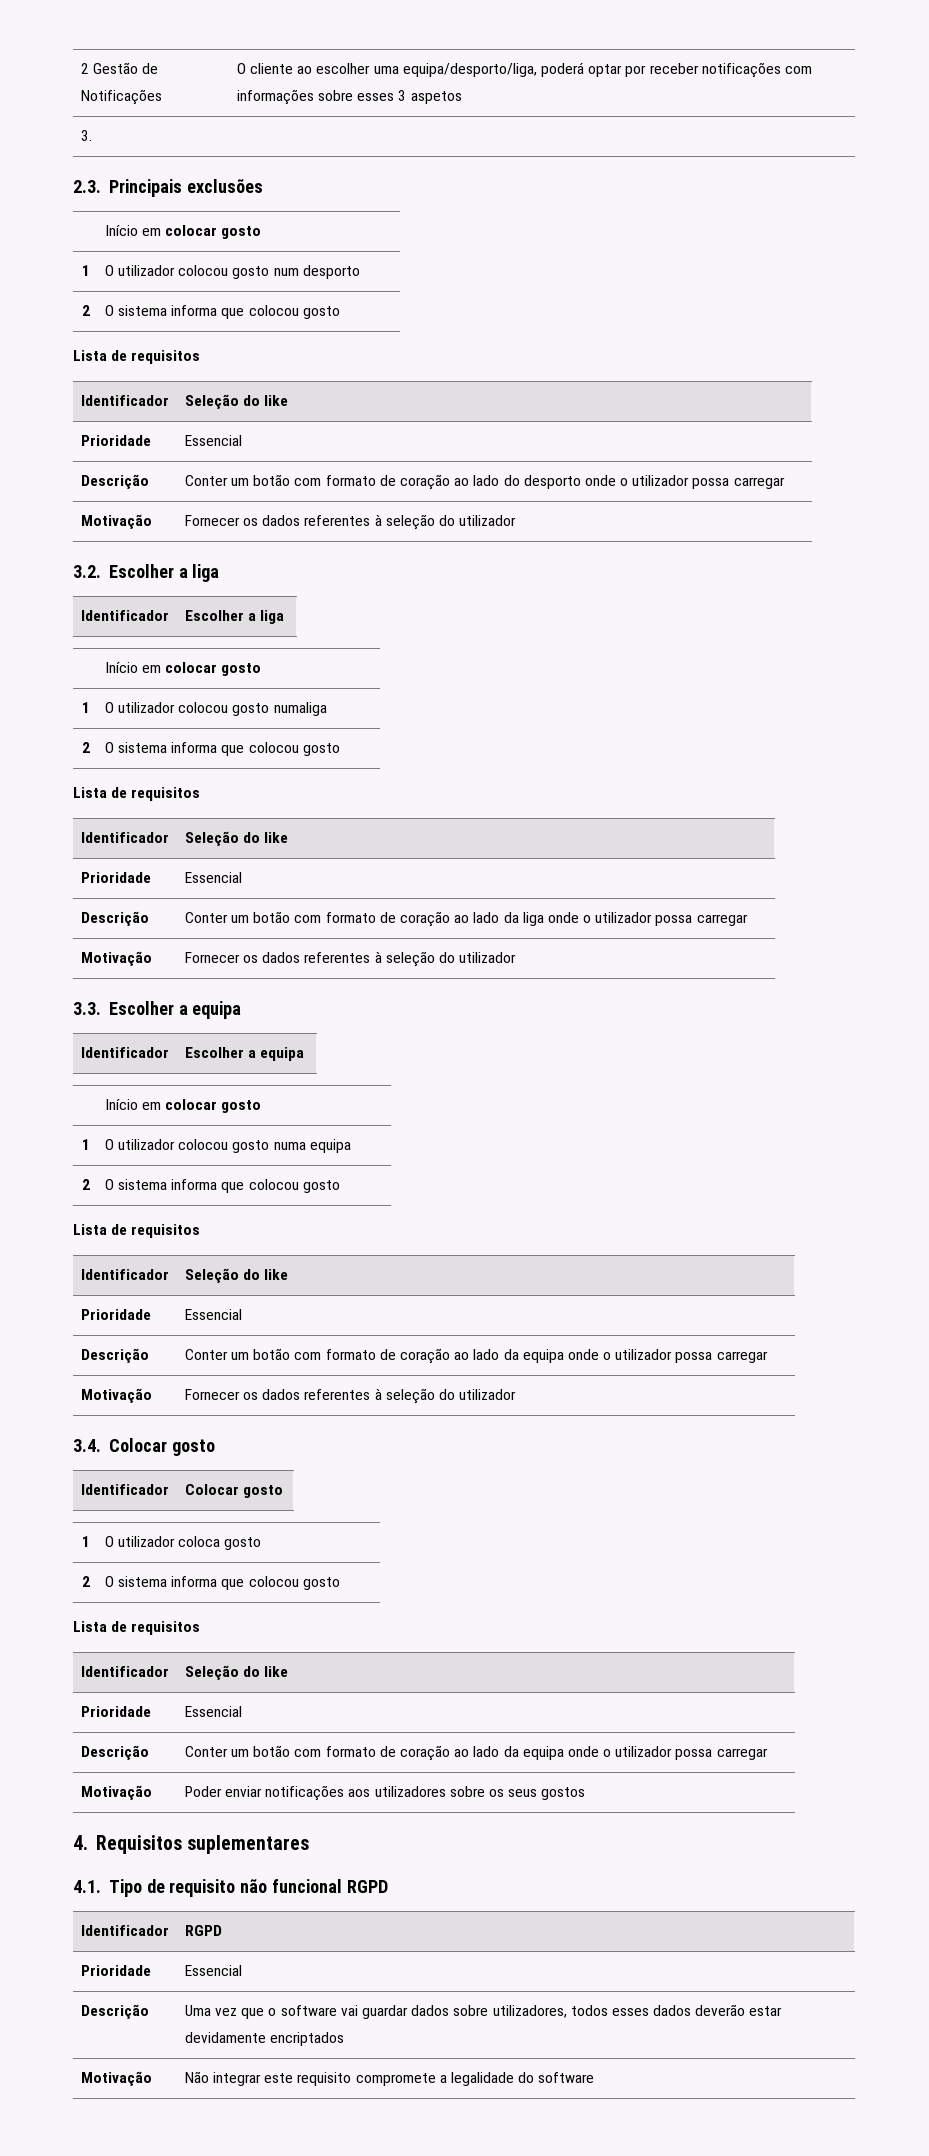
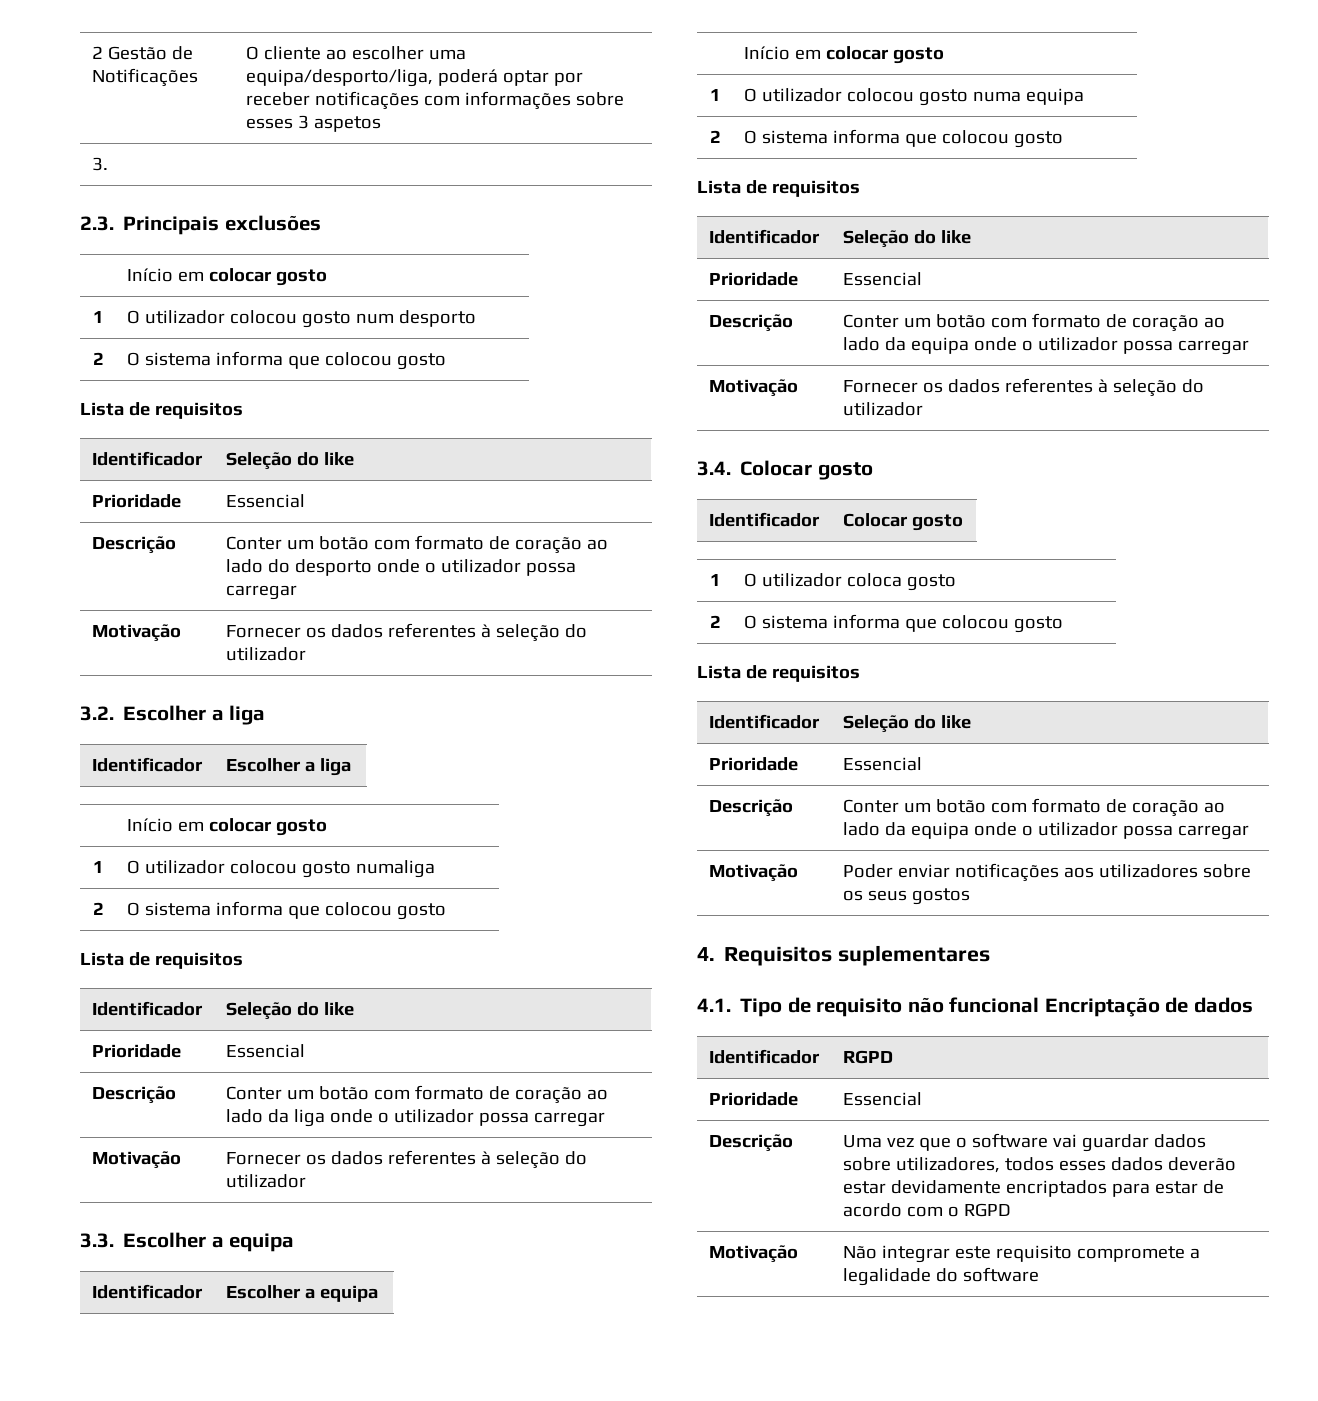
- 4.1. Tipo de requisito não funcional RGPD
+ 4.1. Tipo de requisito não funcional Encriptação de dados
- Descrição | Uma vez que o software vai guardar dados sobre utilizadores, todos esses dados deverão estar devidamente encriptados
+ Descrição | Uma vez que o software vai guardar dados sobre utilizadores, todos esses dados deverão estar devidamente encriptados para estar de acordo com o RGPD

